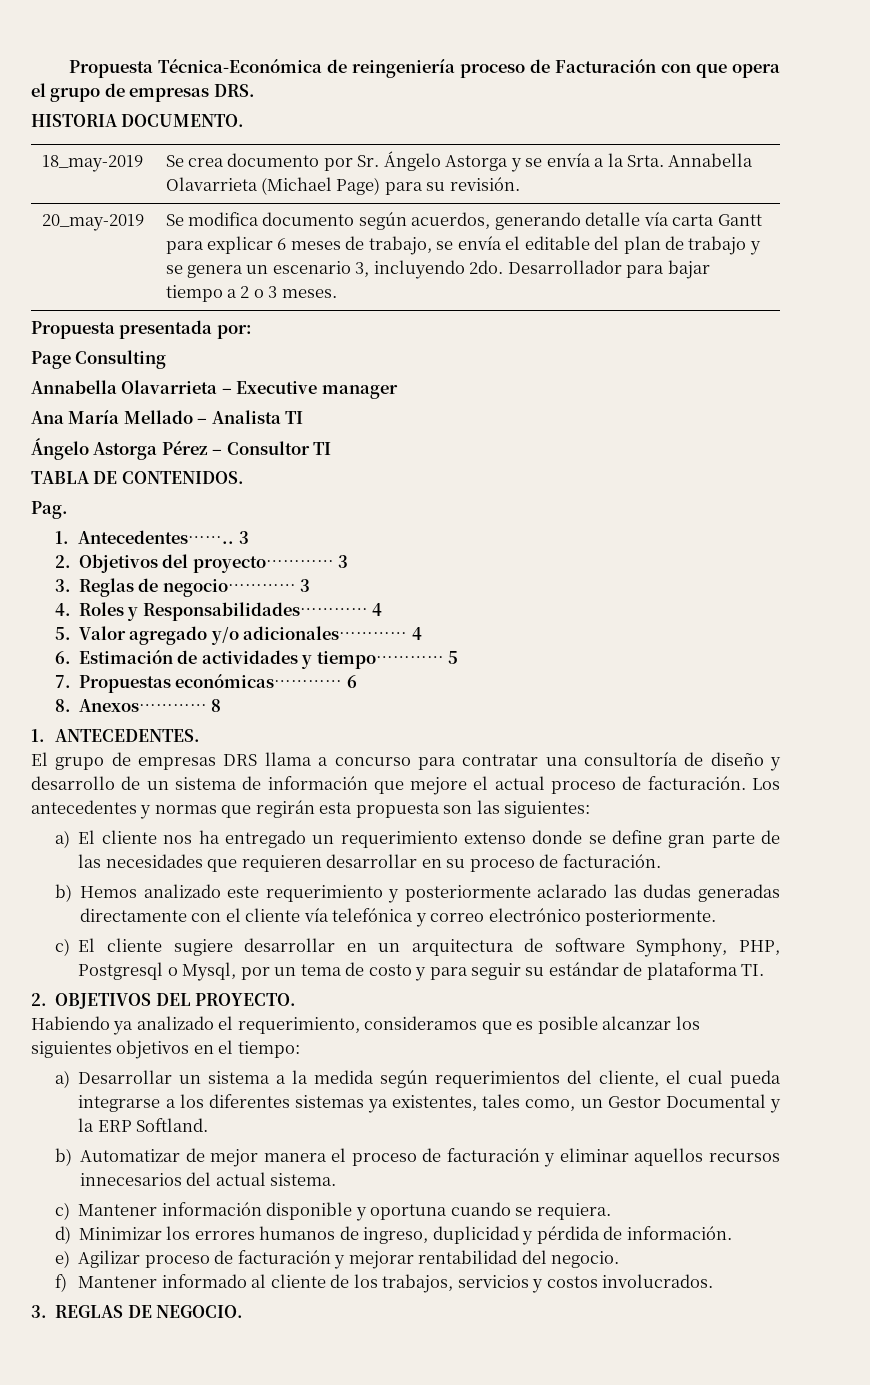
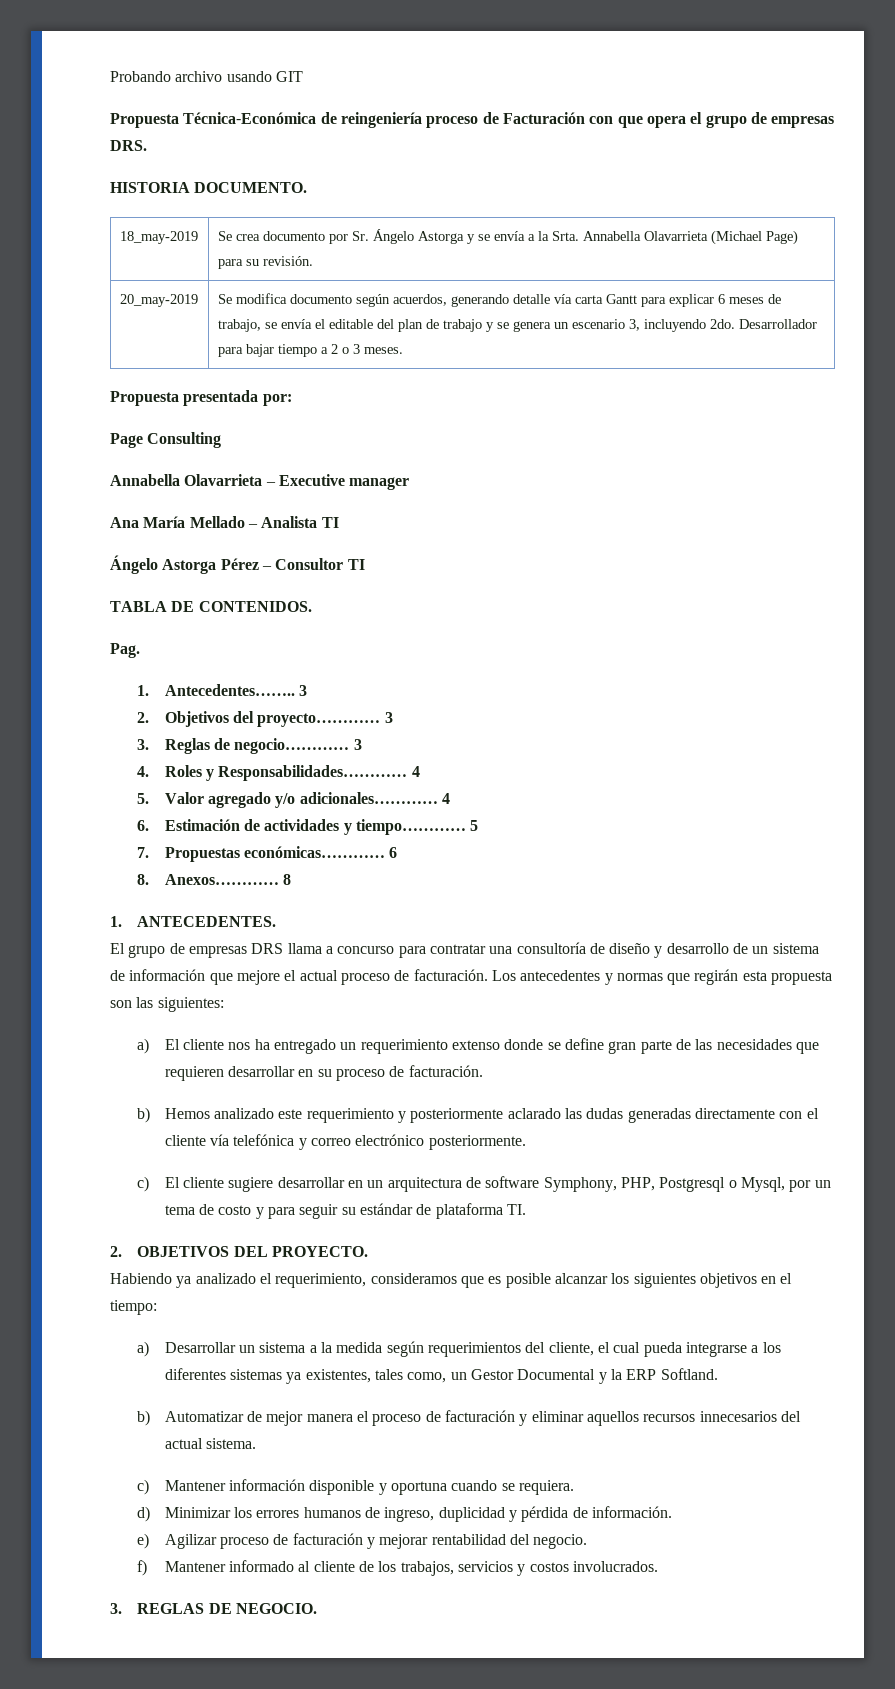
+ Probando archivo usando GIT

